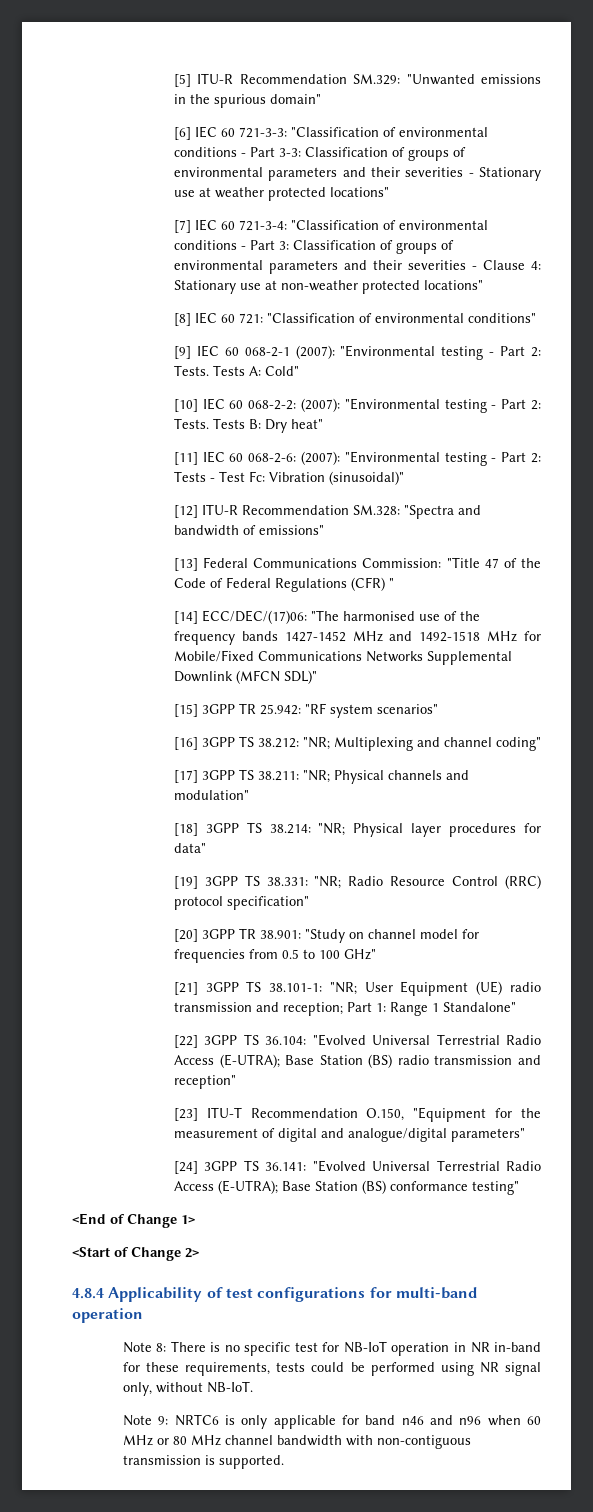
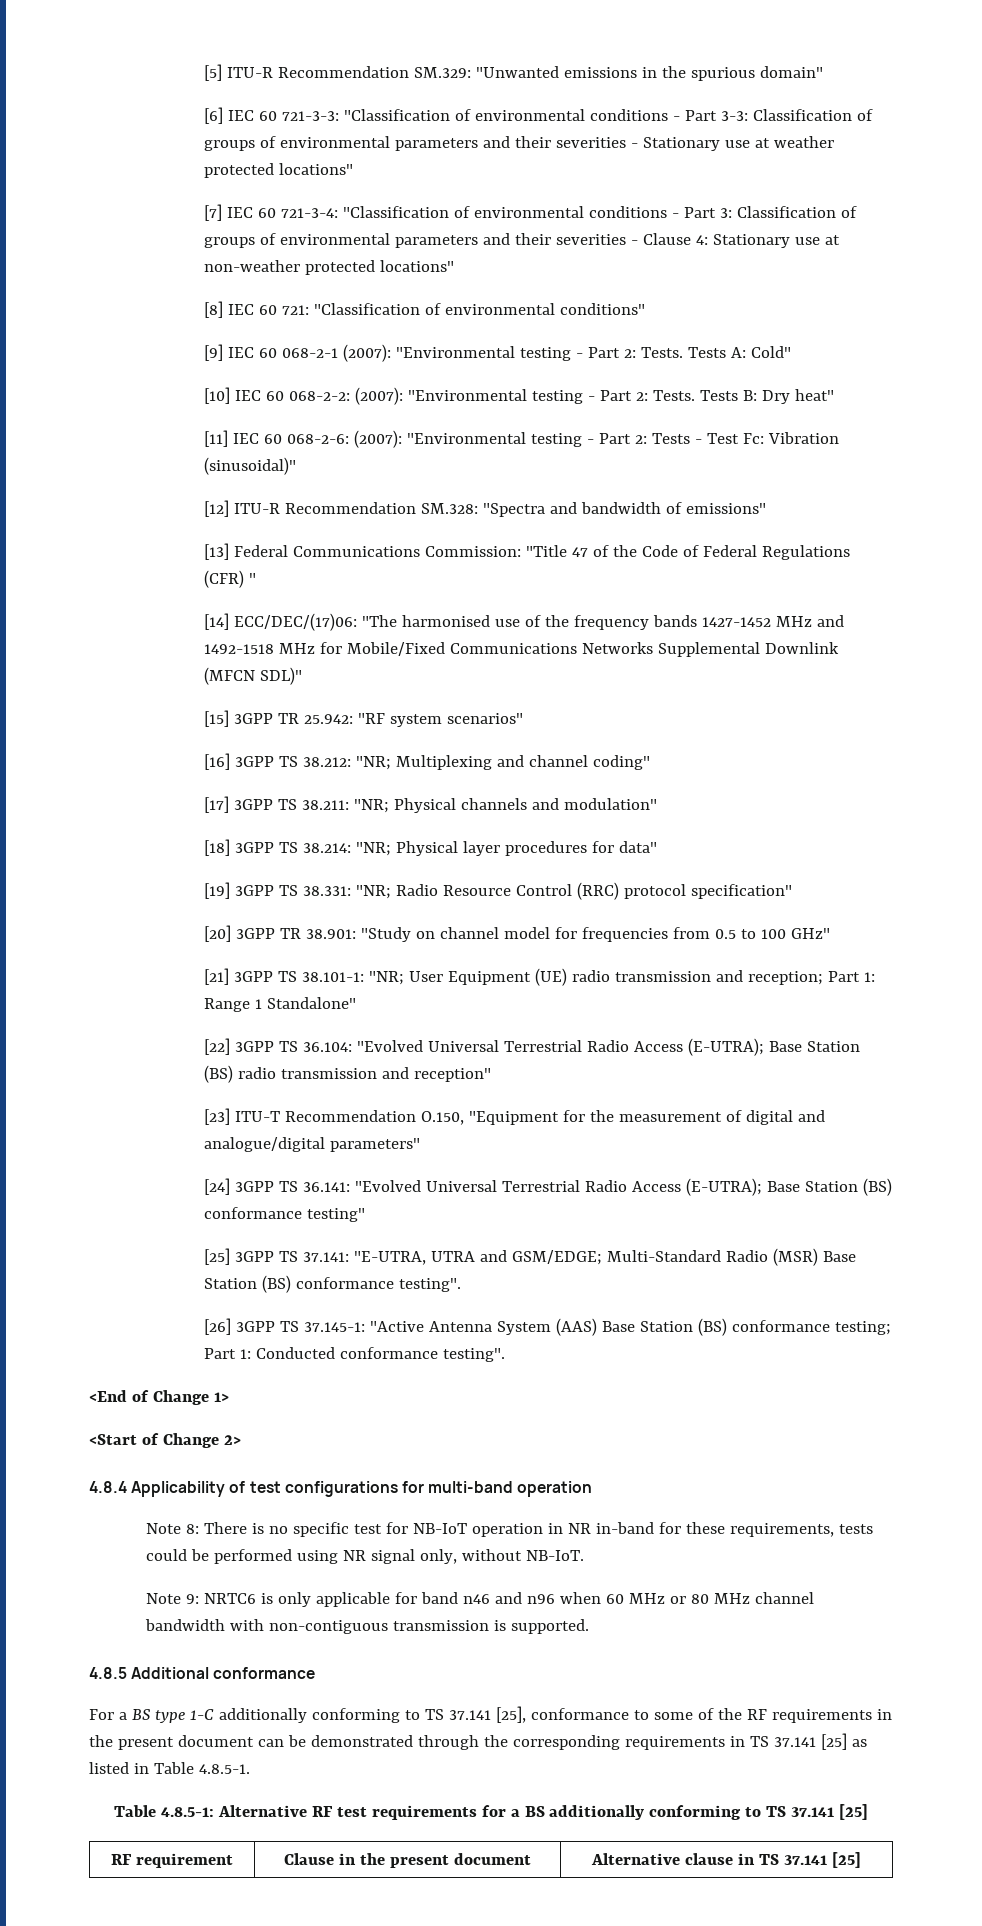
+ [25] 3GPP TS 37.141: "E-UTRA, UTRA and GSM/EDGE; Multi-Standard Radio (MSR) Base Station (BS) conformance testing".
+ [26] 3GPP TS 37.145-1: "Active Antenna System (AAS) Base Station (BS) conformance testing; Part 1: Conducted conformance testing".
+ 4.8.5 Additional conformance
+ For a BS type 1-C additionally conforming to TS 37.141 [25], conformance to some of the RF requirements in the present document can be demonstrated through the corresponding requirements in TS 37.141 [25] as listed in Table 4.8.5-1.
+ Table 4.8.5-1: Alternative RF test requirements for a BS additionally conforming to TS 37.141 [25]
+ RF requirement | Clause in the present document | Alternative clause in TS 37.141 [25]

